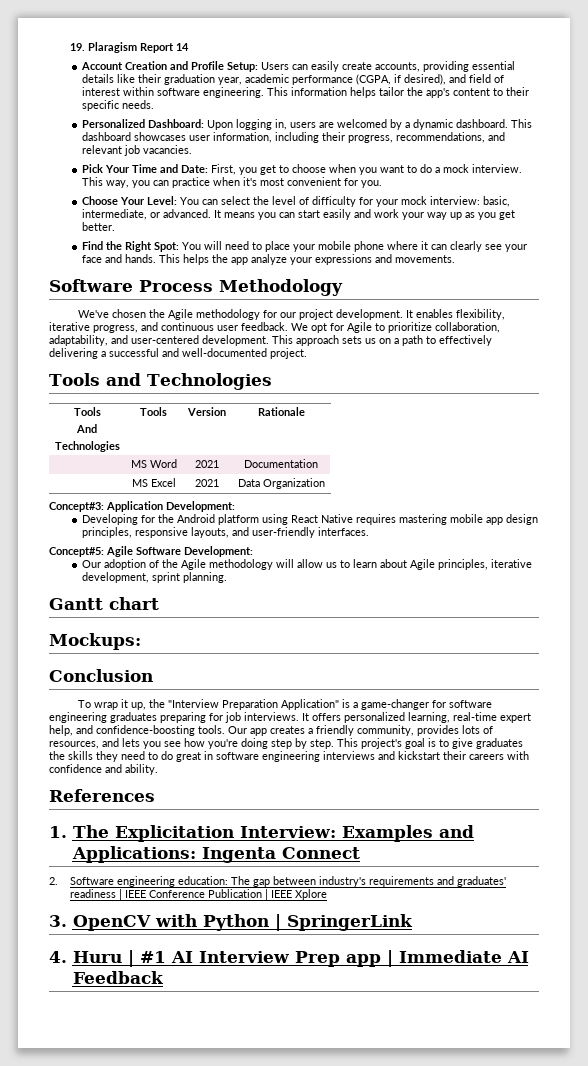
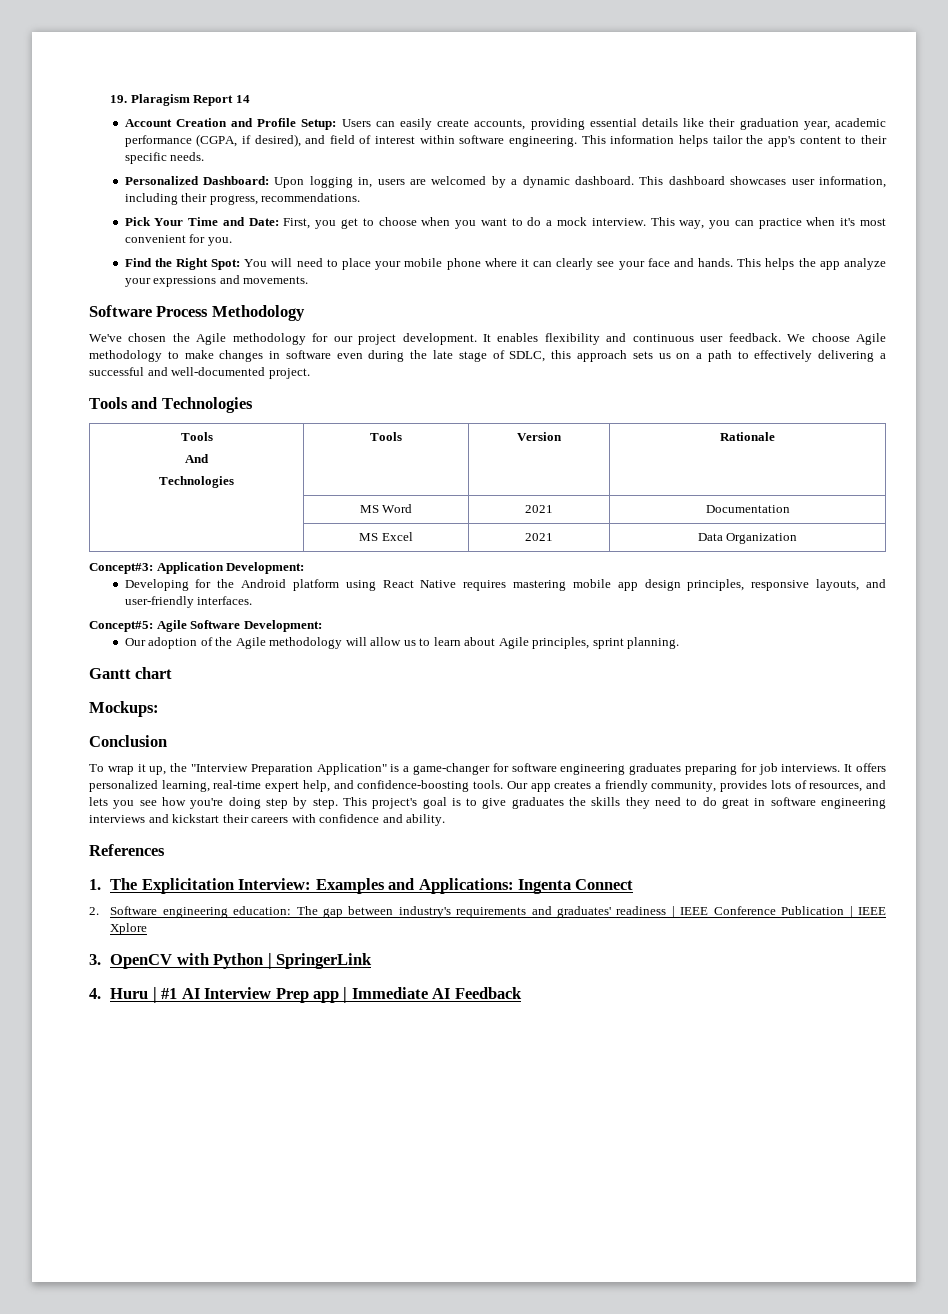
- This dashboard showcases user information, including their progress, recommendations, and relevant job vacancies.
+ This dashboard showcases user information, including their progress, recommendations.
- Choose Your Level: You can select the level of difficulty for your mock interview: basic, intermediate, or advanced. It means you can start easily and work your way up as you get better.
- It enables flexibility, iterative progress, and continuous user feedback.
+ It enables flexibility and continuous user feedback.
- We opt for Agile to prioritize collaboration, adaptability, and user-centered development. This approach sets us on a path to effectively delivering a successful and well-documented project.
+ We choose Agile methodology to make changes in software even during the late stage of SDLC, this approach sets us on a path to effectively delivering a successful and well-documented project.
- Our adoption of the Agile methodology will allow us to learn about Agile principles, iterative development, sprint planning.
+ Our adoption of the Agile methodology will allow us to learn about Agile principles, sprint planning.

